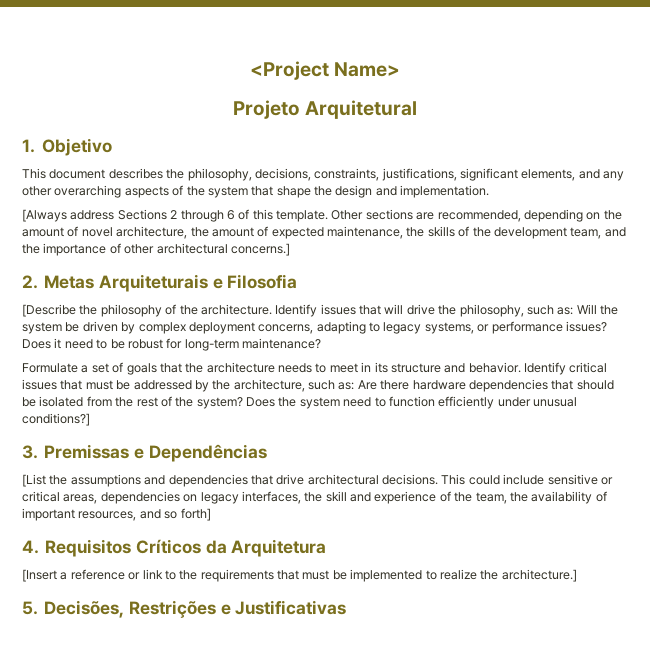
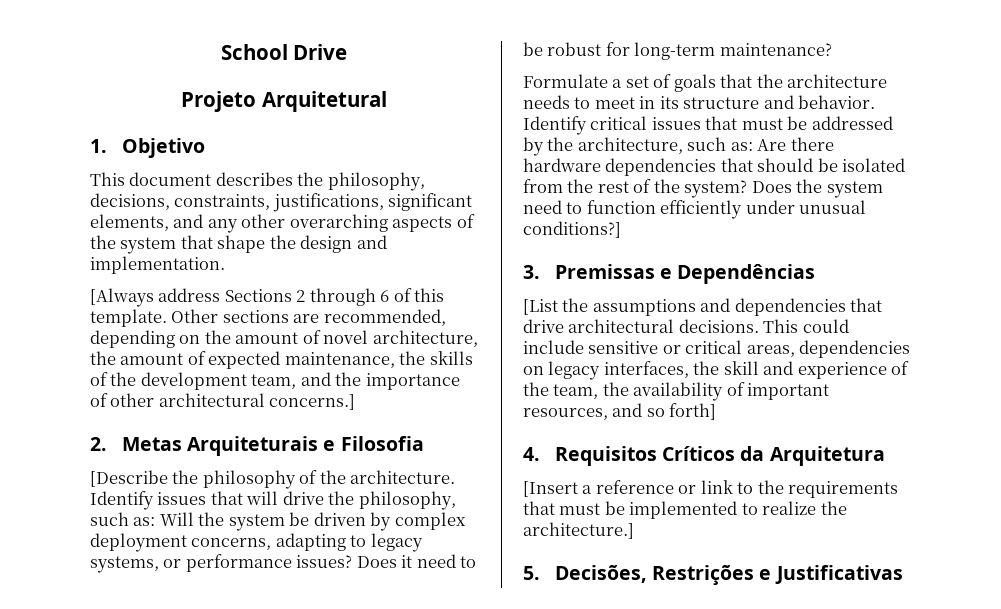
- <Project Name>
+ School Drive

